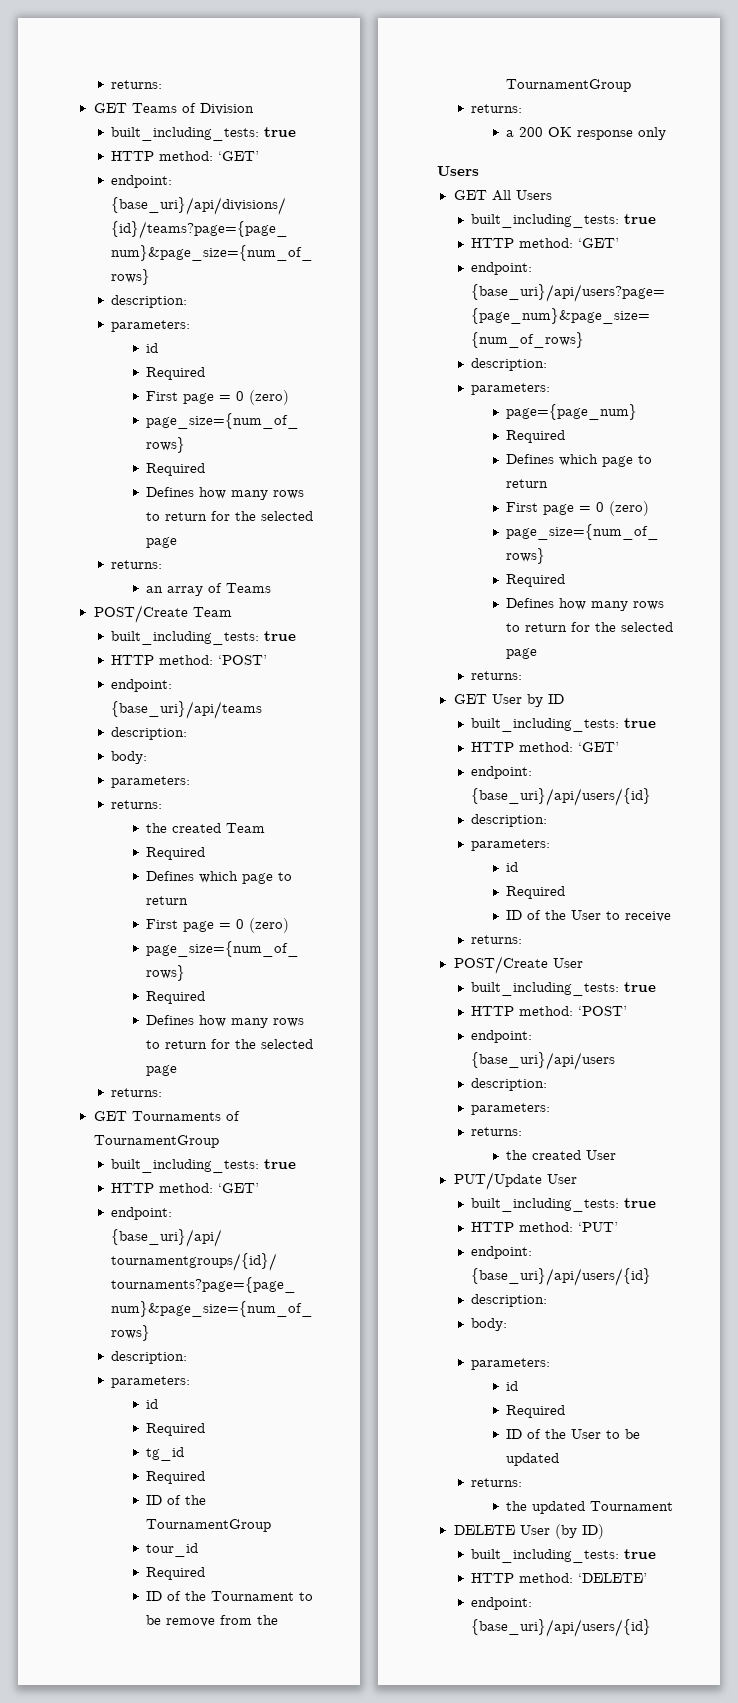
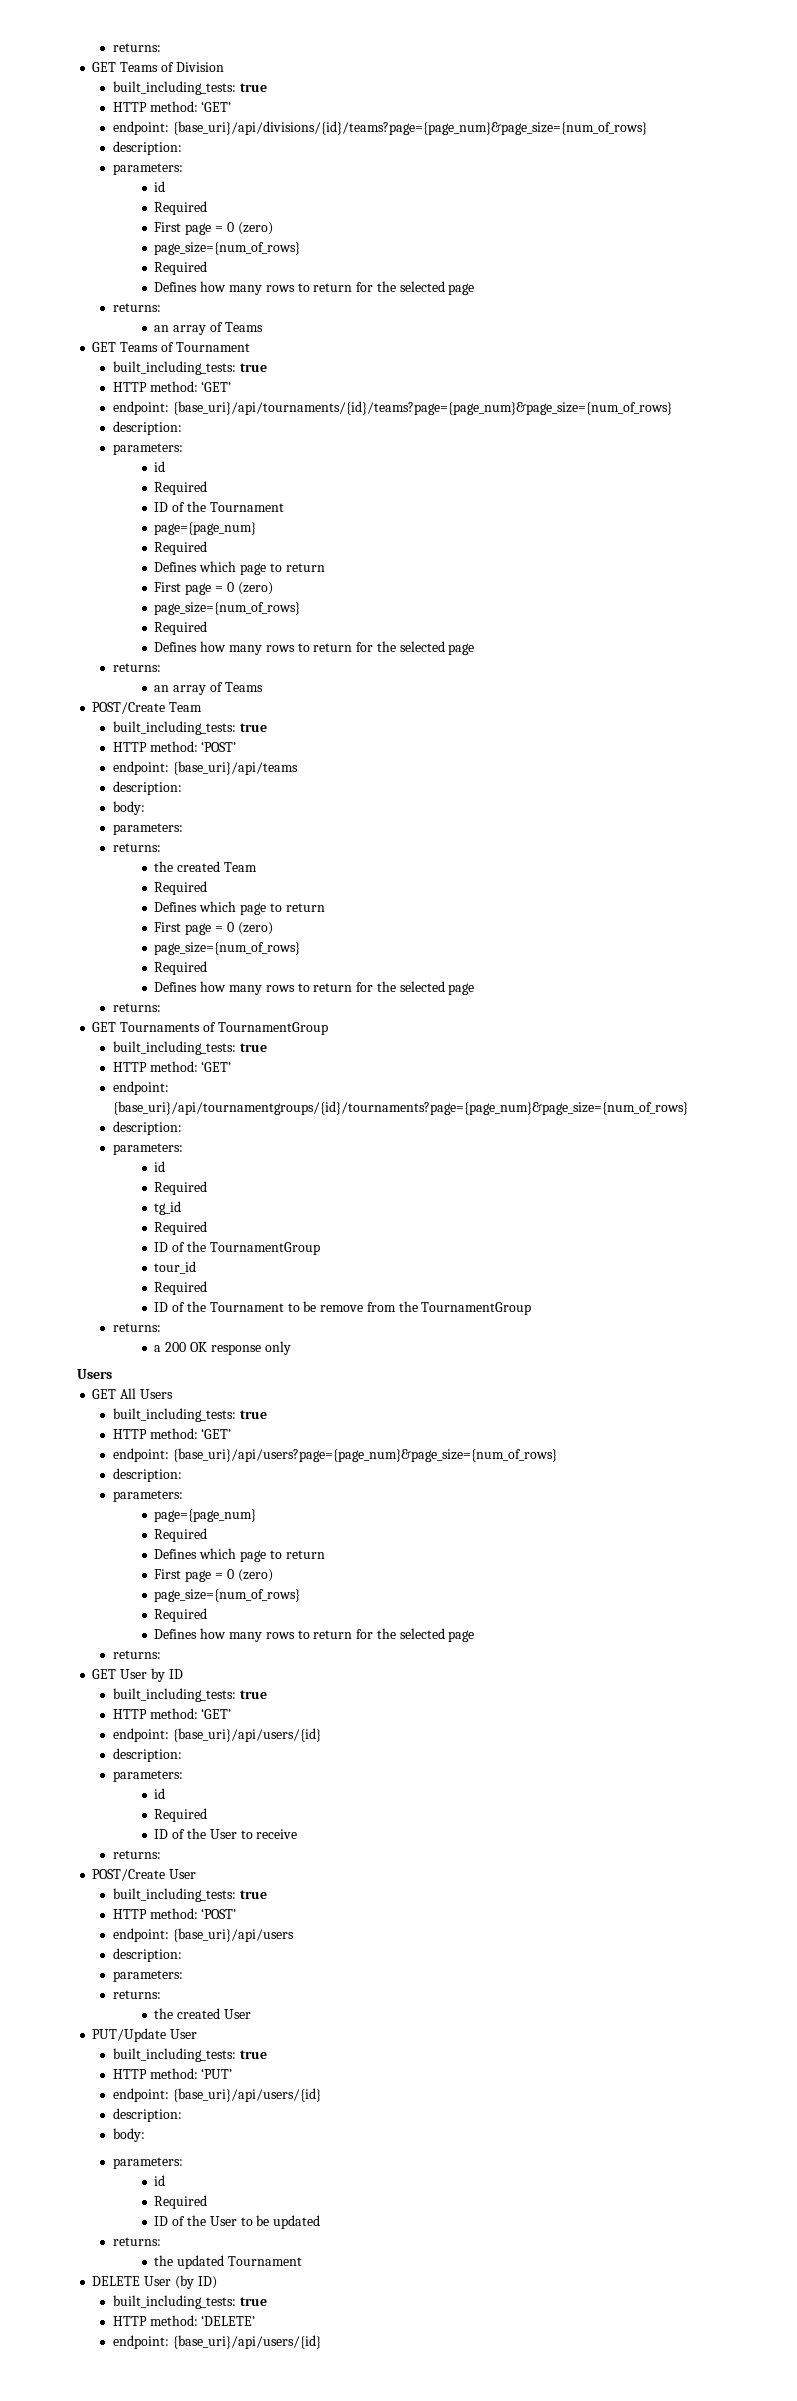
+ GET Teams of Tournament
+ built_including_tests: true
+ HTTP method: ‘GET’
+ endpoint: {base_uri}/api/tournaments/{id}/teams?page={page_num}&page_size={num_of_rows}
+ description:
+ parameters:
+ id
+ Required
+ ID of the Tournament
+ page={page_num}
+ Required
+ Defines which page to return
+ First page = 0 (zero)
+ page_size={num_of_rows}
+ Required
+ Defines how many rows to return for the selected page
+ returns:
+ an array of Teams

